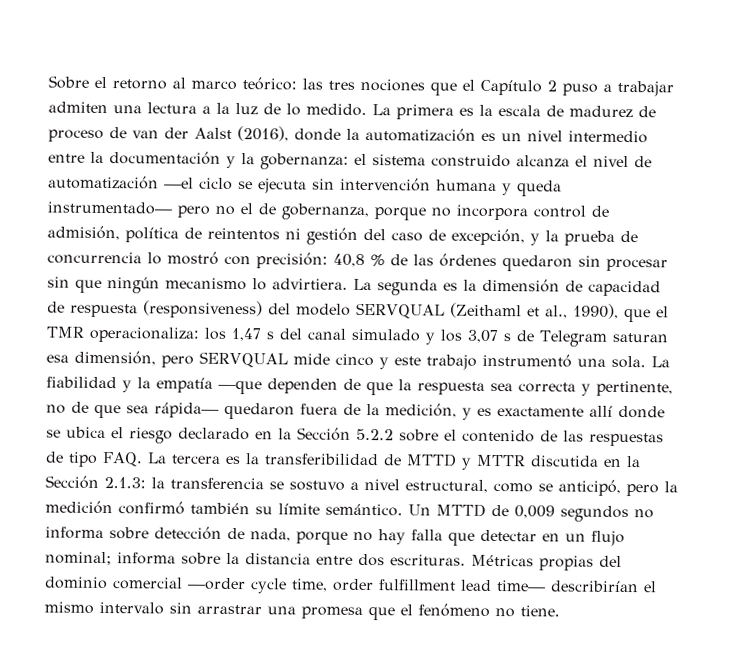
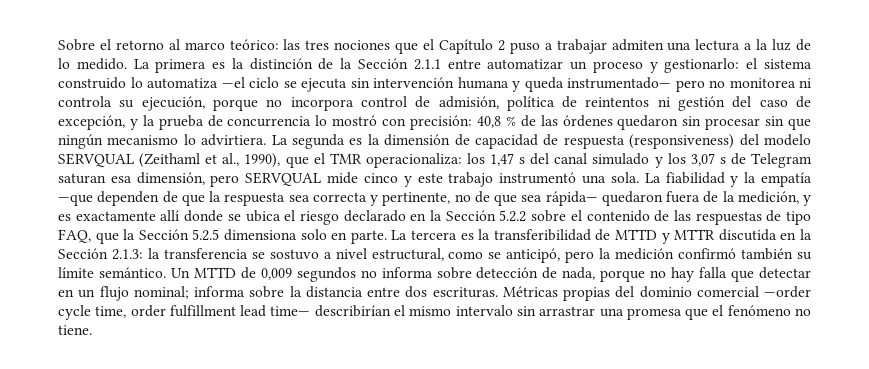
- La primera es la escala de madurez de proceso de van der Aalst (2016), donde la automatización es un nivel intermedio entre la documentación y la gobernanza: el sistema construido alcanza el nivel de automatización —el ciclo se ejecuta sin intervención humana y queda instrumentado— pero no el de gobernanza, porque no incorpora control de admisión, política de reintentos ni gestión del caso de excepción, y la prueba de concurrencia lo mostró con precisión: 40,8 % de las órdenes quedaron sin procesar sin que ningún mecanismo lo advirtiera.
+ La primera es la distinción de la Sección 2.1.1 entre automatizar un proceso y gestionarlo: el sistema construido lo automatiza —el ciclo se ejecuta sin intervención humana y queda instrumentado— pero no monitorea ni controla su ejecución, porque no incorpora control de admisión, política de reintentos ni gestión del caso de excepción, y la prueba de concurrencia lo mostró con precisión: 40,8 % de las órdenes quedaron sin procesar sin que ningún mecanismo lo advirtiera.
- La fiabilidad y la empatía —que dependen de que la respuesta sea correcta y pertinente, no de que sea rápida— quedaron fuera de la medición, y es exactamente allí donde se ubica el riesgo declarado en la Sección 5.2.2 sobre el contenido de las respuestas de tipo FAQ. La tercera es la transferibilidad de MTTD y MTTR discutida en la Sección 2.1.3:
+ La fiabilidad y la empatía —que dependen de que la respuesta sea correcta y pertinente, no de que sea rápida— quedaron fuera de la medición, y es exactamente allí donde se ubica el riesgo declarado en la Sección 5.2.2 sobre el contenido de las respuestas de tipo FAQ, que la Sección 5.2.5 dimensiona solo en parte. La tercera es la transferibilidad de MTTD y MTTR discutida en la Sección 2.1.3:

